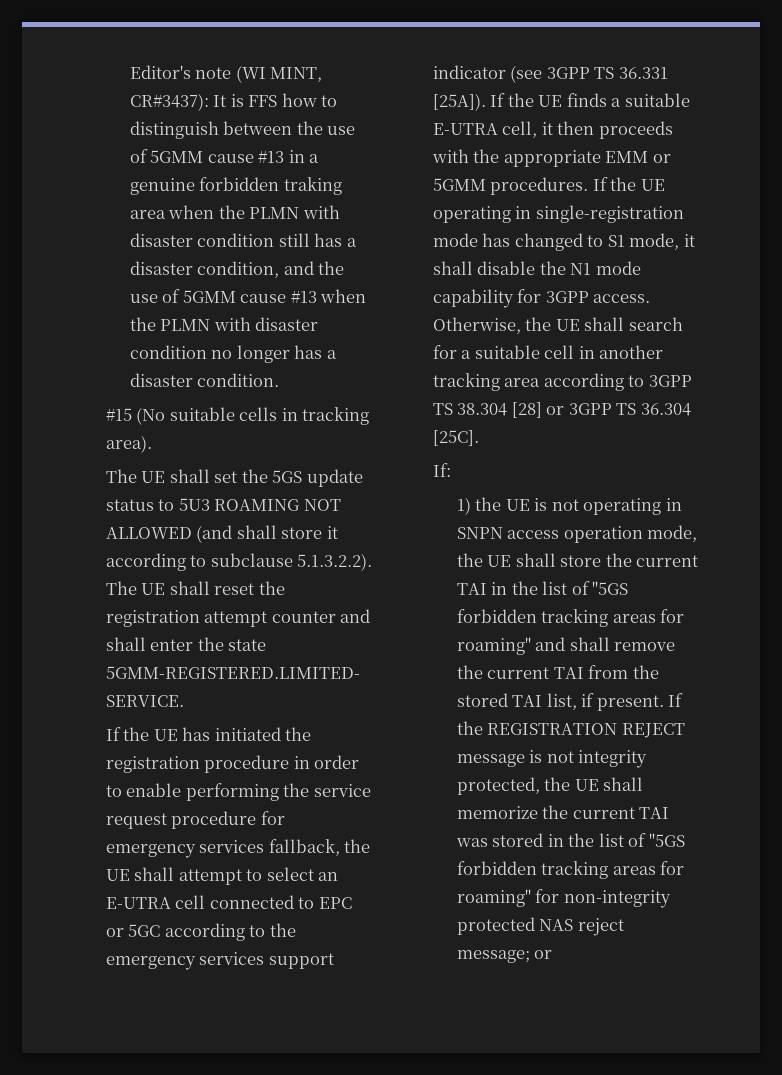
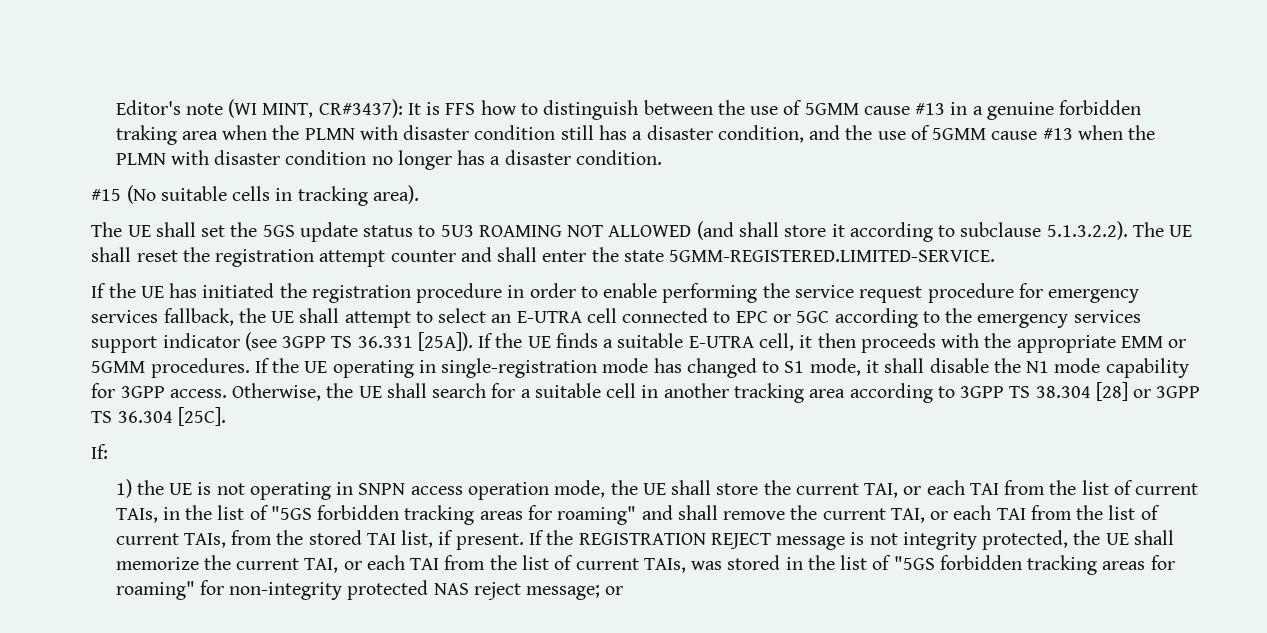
- 1) the UE is not operating in SNPN access operation mode, the UE shall store the current TAI in the list of "5GS forbidden tracking areas for roaming" and shall remove the current TAI from the stored TAI list, if present.
+ 1) the UE is not operating in SNPN access operation mode, the UE shall store the current TAI, or each TAI from the list of current TAIs, in the list of "5GS forbidden tracking areas for roaming" and shall remove the current TAI, or each TAI from the list of current TAIs, from the stored TAI list, if present.
- If the REGISTRATION REJECT message is not integrity protected, the UE shall memorize the current TAI was stored in the list of "5GS forbidden tracking areas for roaming" for non-integrity protected NAS reject message; or
+ If the REGISTRATION REJECT message is not integrity protected, the UE shall memorize the current TAI, or each TAI from the list of current TAIs, was stored in the list of "5GS forbidden tracking areas for roaming" for non-integrity protected NAS reject message; or

